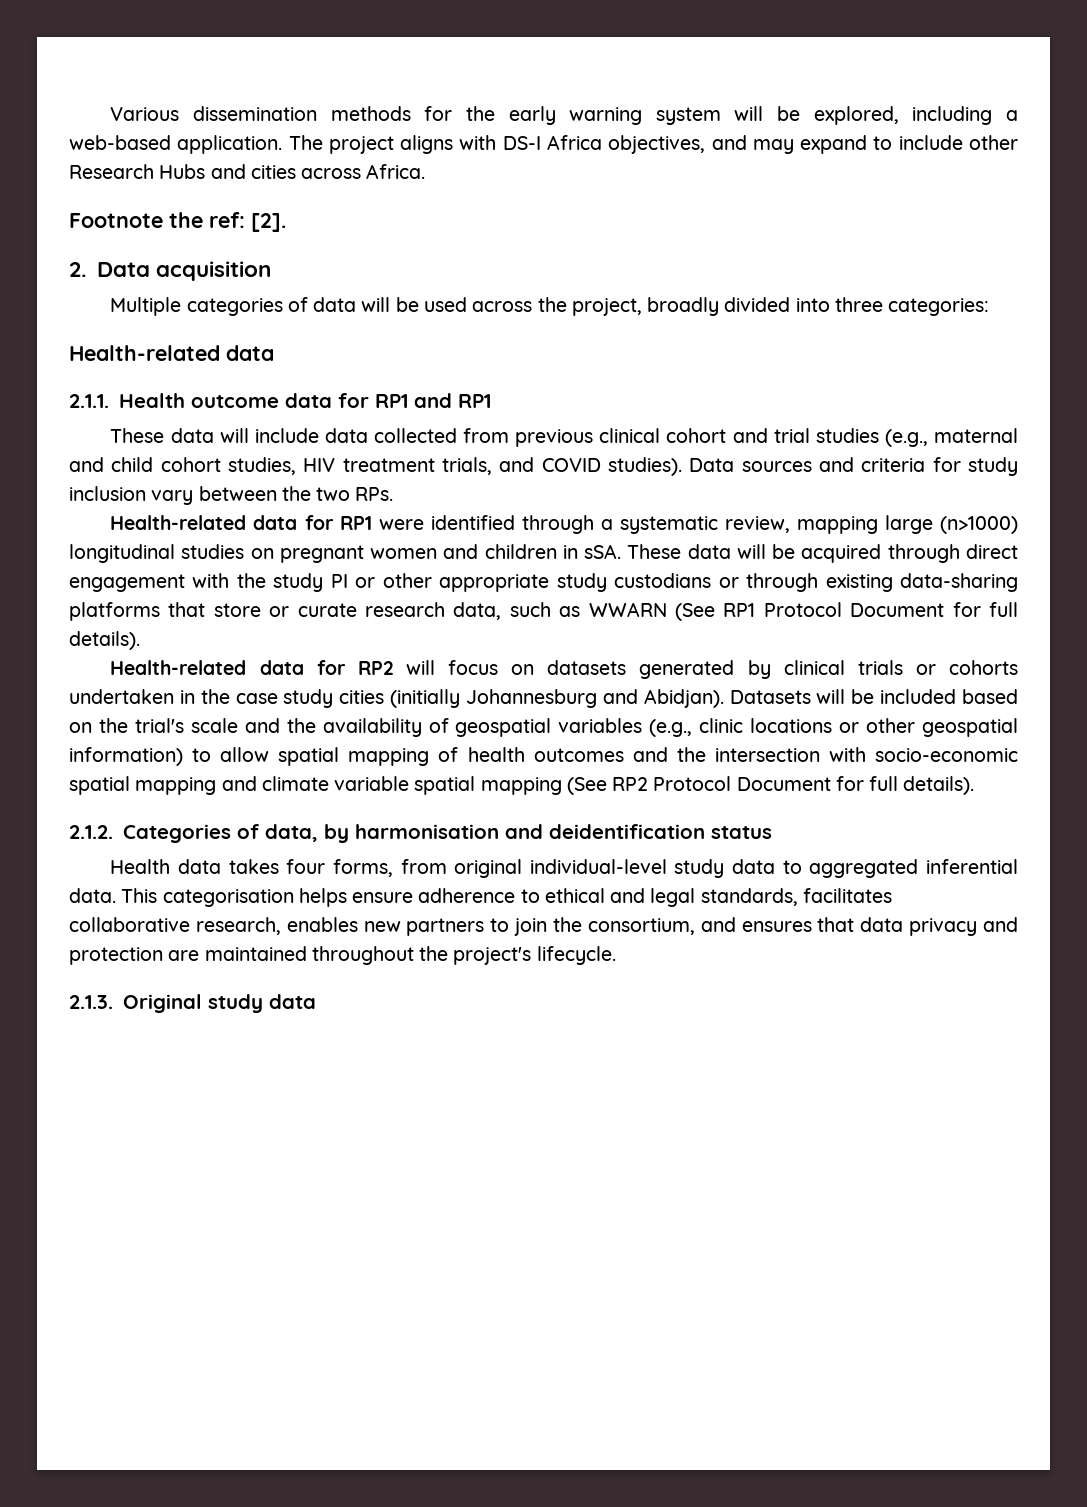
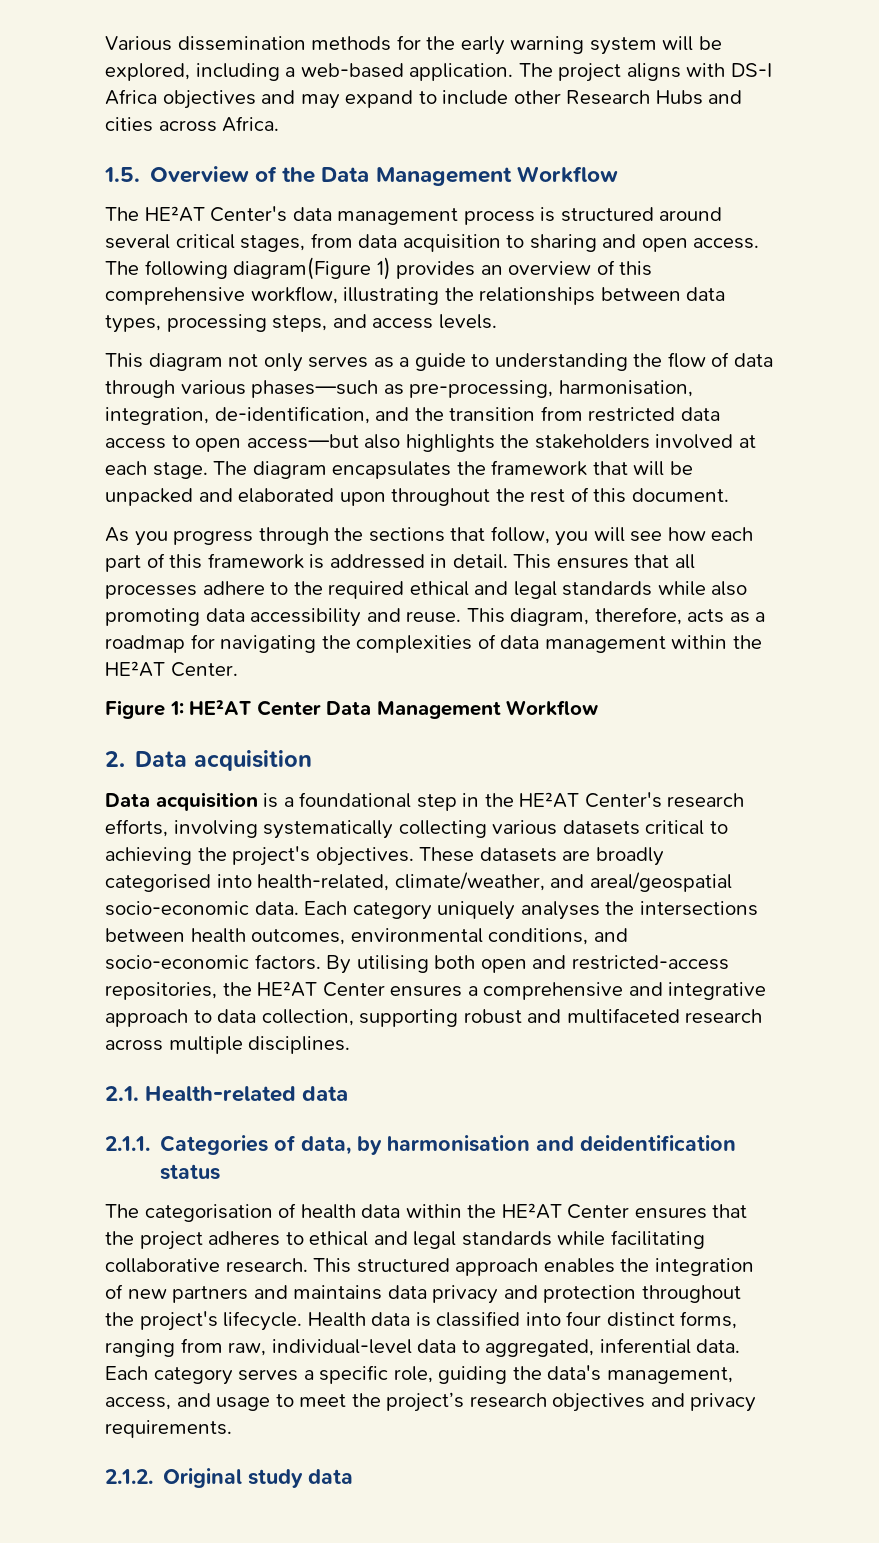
- The project aligns with DS-I Africa objectives, and may expand to include other Research Hubs and cities across Africa.
+ The project aligns with DS-I Africa objectives and may expand to include other Research Hubs and cities across Africa.
- Footnote the ref: [2].
+ 1.5. Overview of the Data Management Workflow
+ The HE²AT Center's data management process is structured around several critical stages, from data acquisition to sharing and open access. The following diagram(Figure 1) provides an overview of this comprehensive workflow, illustrating the relationships between data types, processing steps, and access levels.
+ This diagram not only serves as a guide to understanding the flow of data through various phases—such as pre-processing, harmonisation, integration, de-identification, and the transition from restricted data access to open access—but also highlights the stakeholders involved at each stage. The diagram encapsulates the framework that will be unpacked and elaborated upon throughout the rest of this document.
+ As you progress through the sections that follow, you will see how each part of this framework is addressed in detail. This ensures that all processes adhere to the required ethical and legal standards while also promoting data accessibility and reuse. This diagram, therefore, acts as a roadmap for navigating the complexities of data management within the HE²AT Center.
+ Figure 1: HE²AT Center Data Management Workflow
  2. Data acquisition
- Multiple categories of data will be used across the project, broadly divided into three categories:
- Health-related data
- 2.1.1. Health outcome data for RP1 and RP1
- These data will include data collected from previous clinical cohort and trial studies (e.g., maternal and child cohort studies, HIV treatment trials, and COVID studies). Data sources and criteria for study inclusion vary between the two RPs.
- Health-related data for RP1 were identified through a systematic review, mapping large (n>1000) longitudinal studies on pregnant women and children in sSA. These data will be acquired through direct engagement with the study PI or other appropriate study custodians or through existing data-sharing platforms that store or curate research data, such as WWARN (See RP1 Protocol Document for full details).
- Health-related data for RP2 will focus on datasets generated by clinical trials or cohorts undertaken in the case study cities (initially Johannesburg and Abidjan). Datasets will be included based on the trial's scale and the availability of geospatial variables (e.g., clinic locations or other geospatial information) to allow spatial mapping of health outcomes and the intersection with socio-economic spatial mapping and climate variable spatial mapping (See RP2 Protocol Document for full details).
- 2.1.2. Categories of data, by harmonisation and deidentification status
+ Data acquisition is a foundational step in the HE²AT Center's research efforts, involving systematically collecting various datasets critical to achieving the project's objectives. These datasets are broadly categorised into health-related, climate/weather, and areal/geospatial socio-economic data. Each category uniquely analyses the intersections between health outcomes, environmental conditions, and socio-economic factors. By utilising both open and restricted-access repositories, the HE²AT Center ensures a comprehensive and integrative approach to data collection, supporting robust and multifaceted research across multiple disciplines.
+ 2.1. Health-related data
+ 2.1.1. Categories of data, by harmonisation and deidentification status
- Health data takes four forms, from original individual-level study data to aggregated inferential data. This categorisation helps ensure adherence to ethical and legal standards, facilitates collaborative research, enables new partners to join the consortium, and ensures that data privacy and protection are maintained throughout the project's lifecycle.
- 2.1.3. Original study data
+ The categorisation of health data within the HE²AT Center ensures that the project adheres to ethical and legal standards while facilitating collaborative research. This structured approach enables the integration of new partners and maintains data privacy and protection throughout the project's lifecycle. Health data is classified into four distinct forms, ranging from raw, individual-level data to aggregated, inferential data. Each category serves a specific role, guiding the data's management, access, and usage to meet the project’s research objectives and privacy requirements.
+ 2.1.2. Original study data

